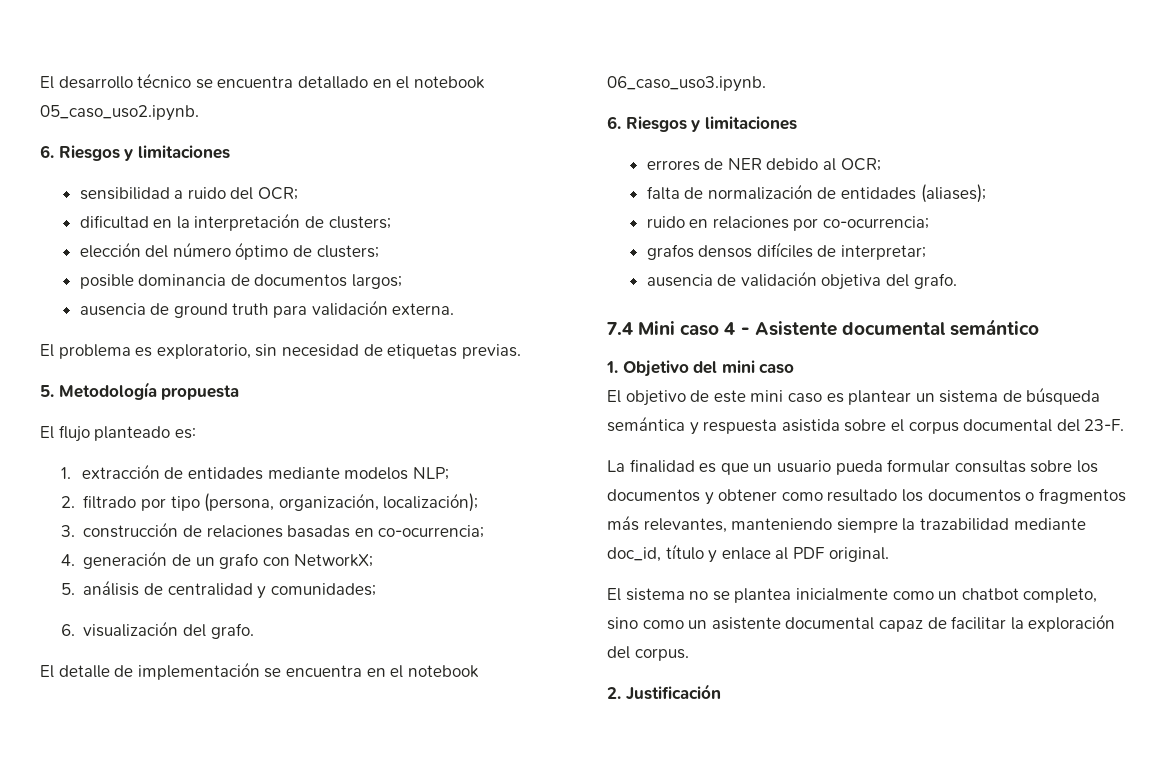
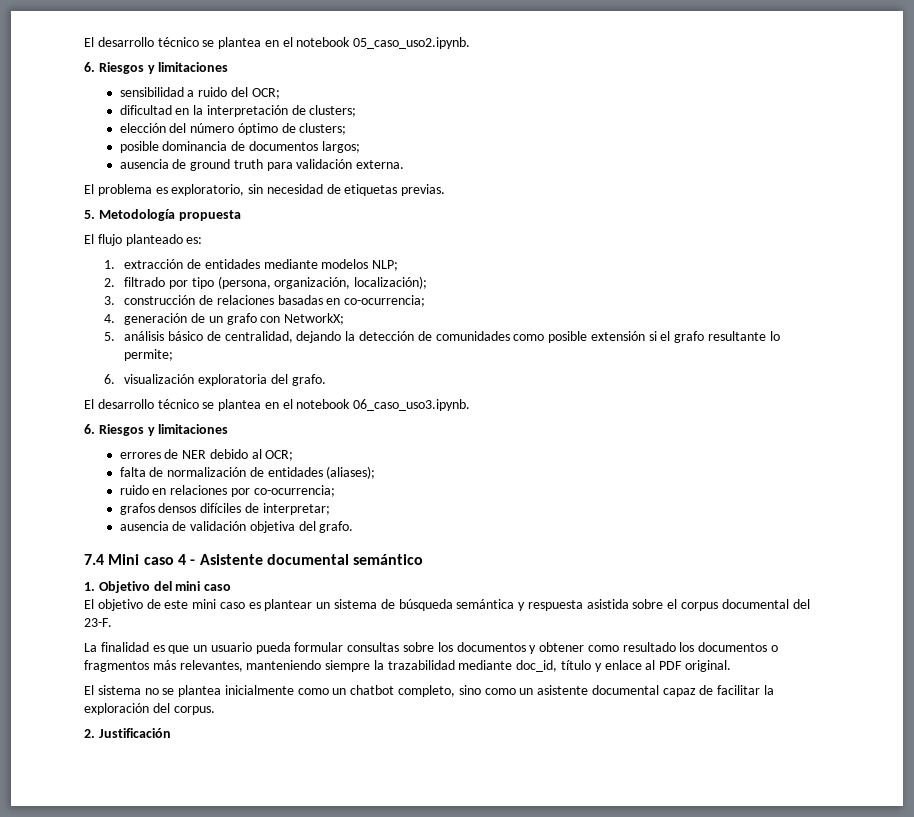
- El desarrollo técnico se encuentra detallado en el notebook 05_caso_uso2.ipynb.
+ El desarrollo técnico se plantea en el notebook 05_caso_uso2.ipynb.
- 5. análisis de centralidad y comunidades;
+ 5. análisis básico de centralidad, dejando la detección de comunidades como posible extensión si el grafo resultante lo permite;
- 6. visualización del grafo.
+ 6. visualización exploratoria del grafo.
- El detalle de implementación se encuentra en el notebook 06_caso_uso3.ipynb.
+ El desarrollo técnico se plantea en el notebook 06_caso_uso3.ipynb.

